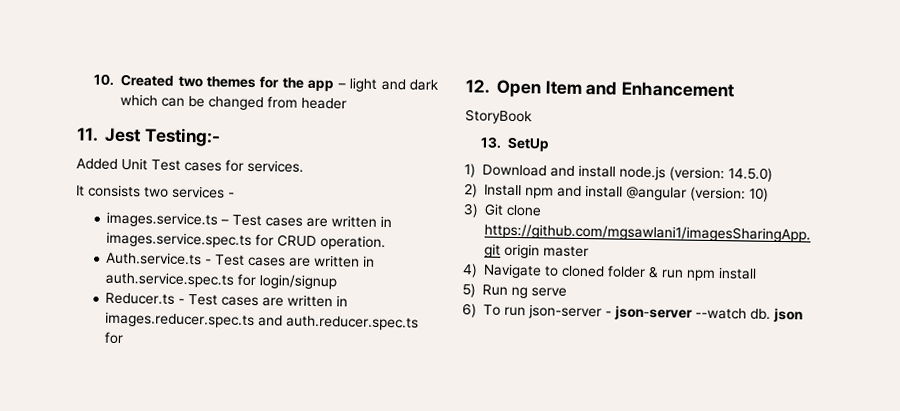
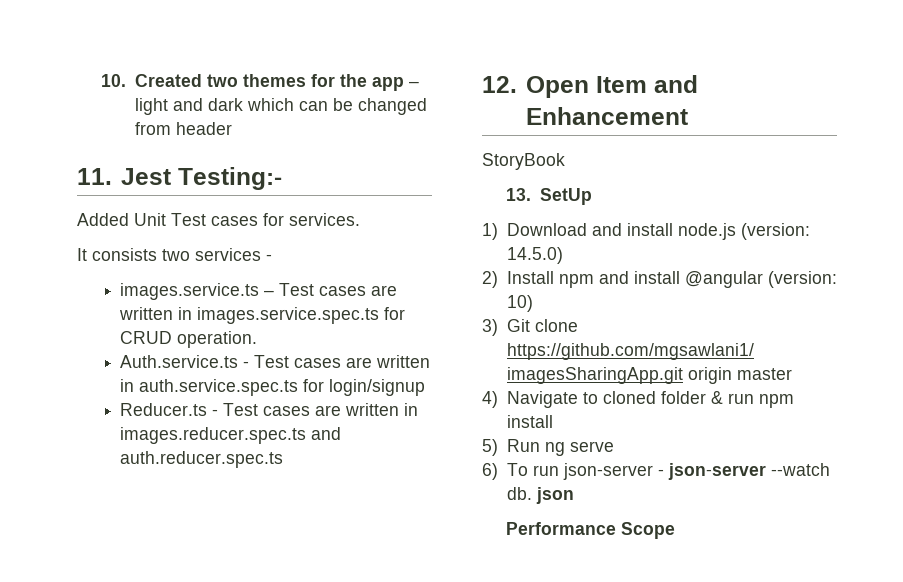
- Reducer.ts - Test cases are written in images.reducer.spec.ts and auth.reducer.spec.ts for
+ Reducer.ts - Test cases are written in images.reducer.spec.ts and auth.reducer.spec.ts
+ Performance Scope

